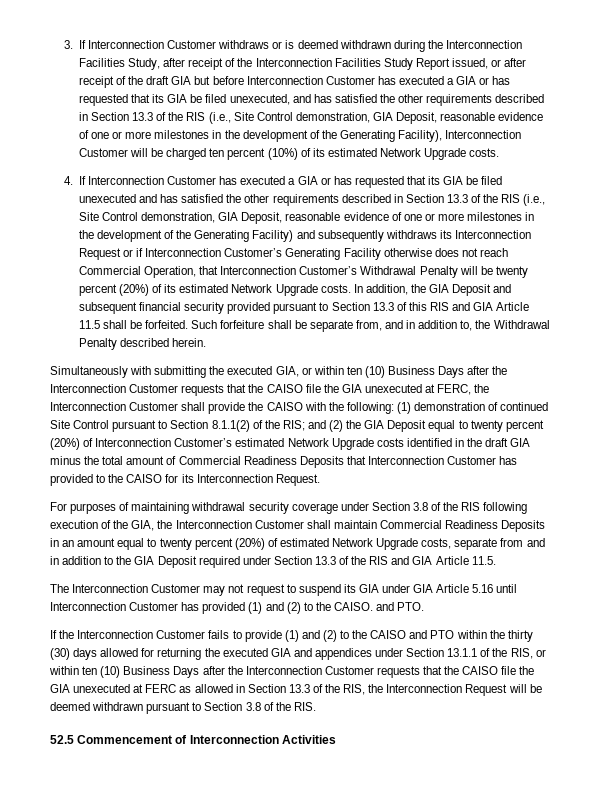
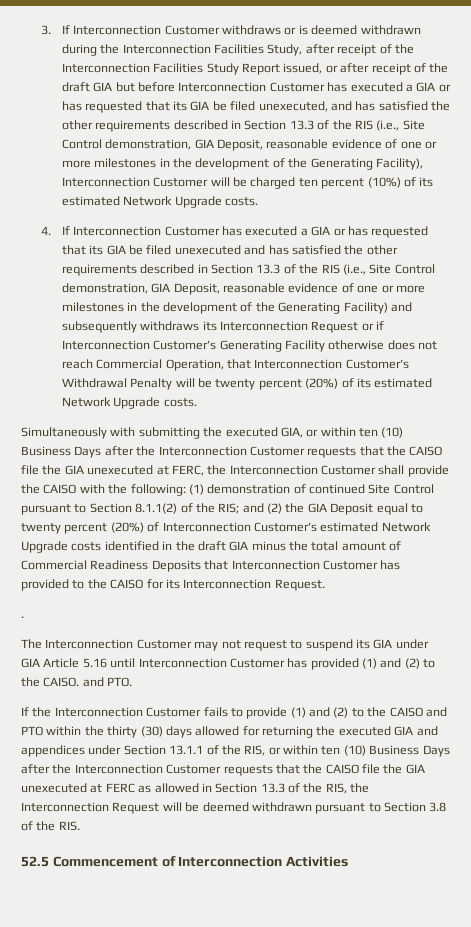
- In addition, the GIA Deposit and subsequent financial security provided pursuant to Section 13.3 of this RIS and GIA Article 11.5 shall be forfeited. Such forfeiture shall be separate from, and in addition to, the Withdrawal Penalty described herein.
- For purposes of maintaining withdrawal security coverage under Section 3.8 of the RIS following execution of the GIA, the Interconnection Customer shall maintain Commercial Readiness Deposits in an amount equal to twenty percent (20%) of estimated Network Upgrade costs, separate from and in addition to the GIA Deposit required under Section 13.3 of the RIS and GIA Article 11.5.
+ .

